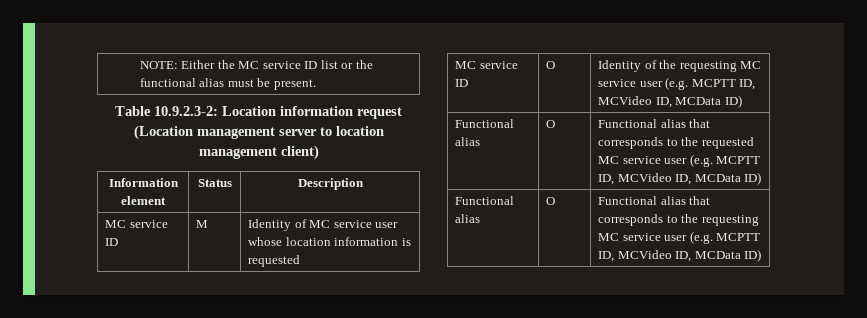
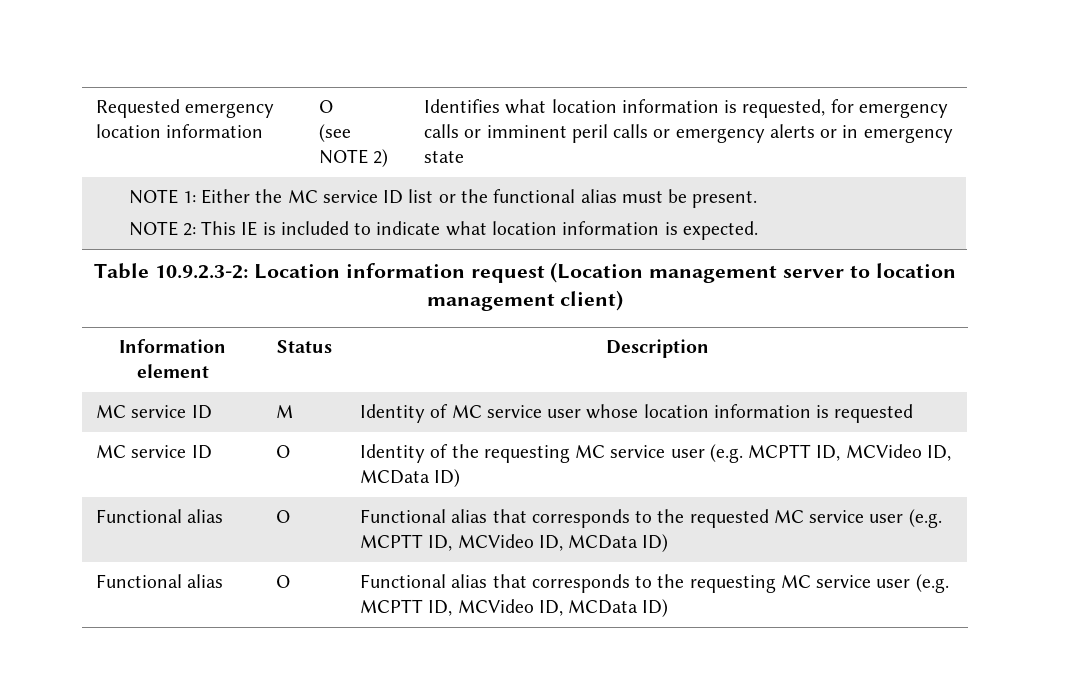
- NOTE: Either the MC service ID list or the functional alias must be present.
+ Requested emergency location information | O
+ (see NOTE 2) | Identifies what location information is requested, for emergency calls or imminent peril calls or emergency alerts or in emergency state
+ NOTE 1: Either the MC service ID list or the functional alias must be present.
+ NOTE 2: This IE is included to indicate what location information is expected.

